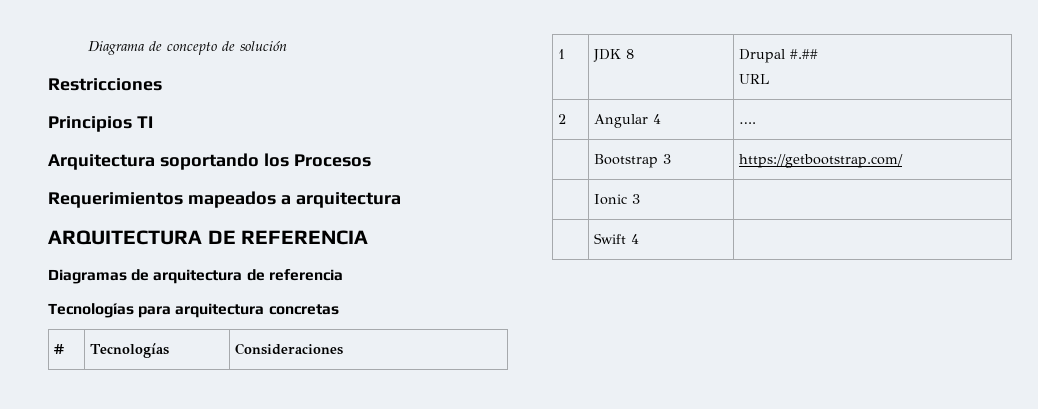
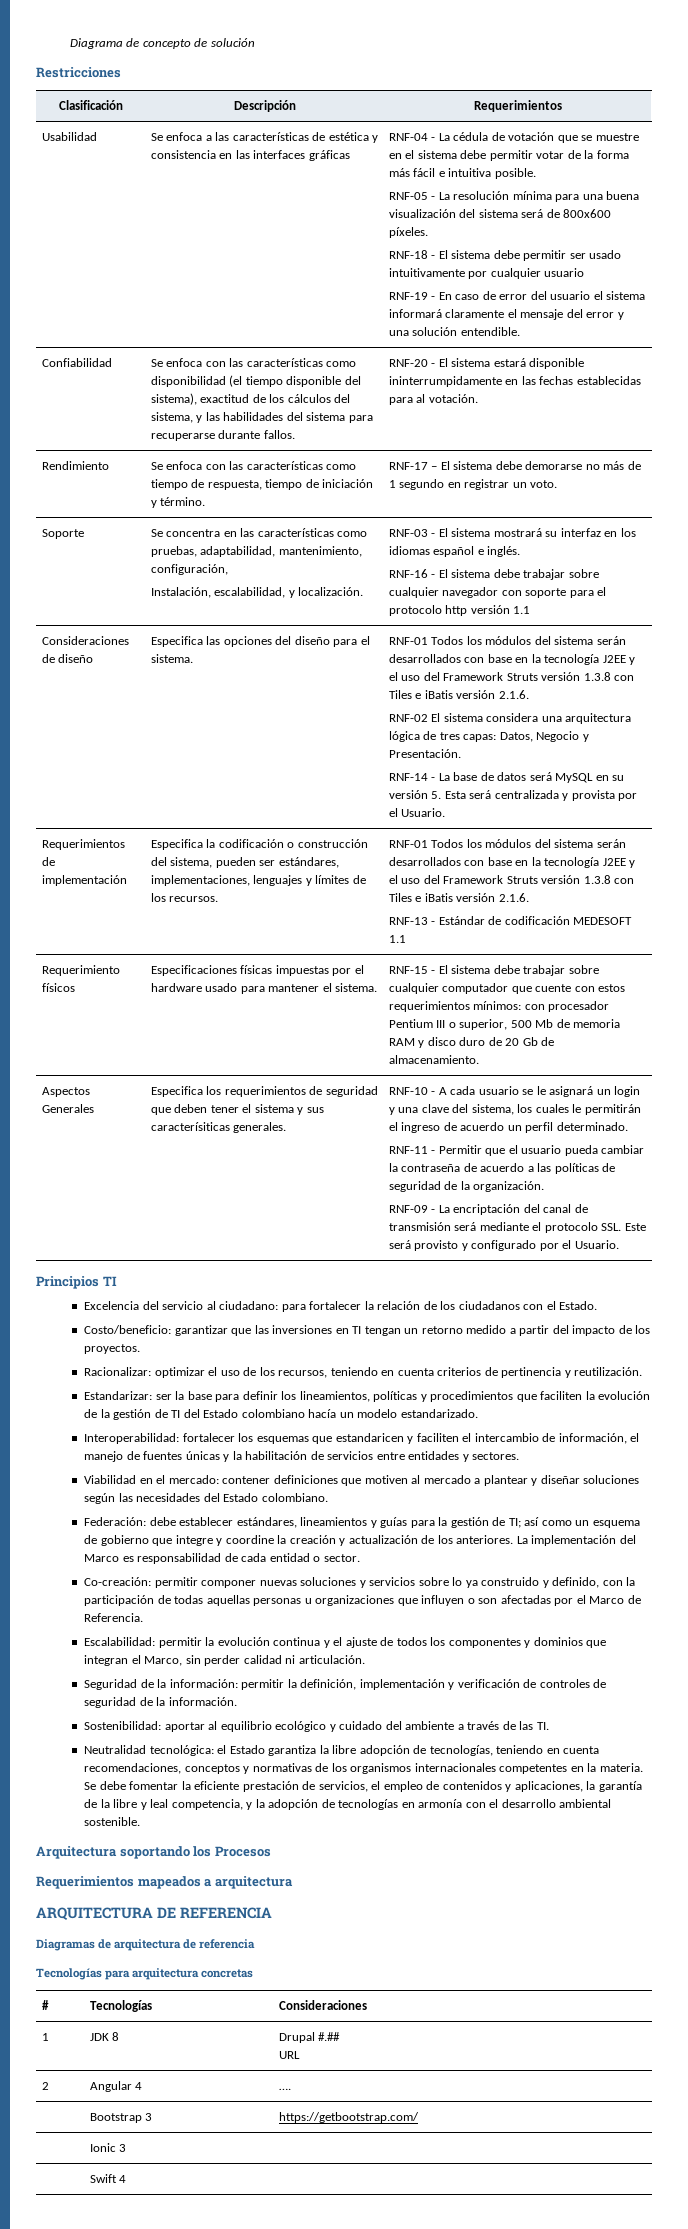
+ Clasificación | Descripción | Requerimientos
+ Usabilidad | Se enfoca a las características de estética y consistencia en las interfaces gráficas | RNF-04 - La cédula de votación que se muestre en el sistema debe permitir votar de la forma más fácil e intuitiva posible.
+ RNF-05 - La resolución mínima para una buena visualización del sistema será de 800x600 píxeles.
+ RNF-18 - El sistema debe permitir ser usado intuitivamente por cualquier usuario
+ RNF-19 - En caso de error del usuario el sistema informará claramente el mensaje del error y una solución entendible.
+ Confiabilidad | Se enfoca con las características como disponibilidad (el tiempo disponible del sistema), exactitud de los cálculos del sistema, y las habilidades del sistema para recuperarse durante fallos. | RNF-20 - El sistema estará disponible ininterrumpidamente en las fechas establecidas para al votación.
+ Rendimiento | Se enfoca con las características como tiempo de respuesta, tiempo de iniciación y término. | RNF-17 – El sistema debe demorarse no más de 1 segundo en registrar un voto.
+ Soporte | Se concentra en las características como pruebas, adaptabilidad, mantenimiento, configuración,
+ Instalación, escalabilidad, y localización. | RNF-03 - El sistema mostrará su interfaz en los idiomas español e inglés.
+ RNF-16 - El sistema debe trabajar sobre cualquier navegador con soporte para el protocolo http versión 1.1
+ Consideraciones de diseño | Especifica las opciones del diseño para el sistema. | RNF-01 Todos los módulos del sistema serán desarrollados con base en la tecnología J2EE y el uso del Framework Struts versión 1.3.8 con Tiles e iBatis versión 2.1.6.
+ RNF-02 El sistema considera una arquitectura lógica de tres capas: Datos, Negocio y Presentación.
+ RNF-14 - La base de datos será MySQL en su versión 5. Esta será centralizada y provista por el Usuario.
+ Requerimientos de implementación | Especifica la codificación o construcción del sistema, pueden ser estándares, implementaciones, lenguajes y límites de los recursos. | RNF-01 Todos los módulos del sistema serán desarrollados con base en la tecnología J2EE y el uso del Framework Struts versión 1.3.8 con Tiles e iBatis versión 2.1.6.
+ RNF-13 - Estándar de codificación MEDESOFT 1.1
+ Requerimiento físicos | Especificaciones físicas impuestas por el hardware usado para mantener el sistema. | RNF-15 - El sistema debe trabajar sobre cualquier computador que cuente con estos requerimientos mínimos: con procesador Pentium III o superior, 500 Mb de memoria RAM y disco duro de 20 Gb de almacenamiento.
+ Aspectos Generales | Especifica los requerimientos de seguridad que deben tener el sistema y sus caracterísiticas generales. | RNF-10 - A cada usuario se le asignará un login y una clave del sistema, los cuales le permitirán el ingreso de acuerdo un perfil determinado.
+ RNF-11 - Permitir que el usuario pueda cambiar la contraseña de acuerdo a las políticas de seguridad de la organización.
+ RNF-09 - La encriptación del canal de transmisión será mediante el protocolo SSL. Este será provisto y configurado por el Usuario.
  Principios TI
+ Excelencia del servicio al ciudadano: para fortalecer la relación de los ciudadanos con el Estado.
+ Costo/beneficio: garantizar que las inversiones en TI tengan un retorno medido a partir del impacto de los proyectos.
+ Racionalizar: optimizar el uso de los recursos, teniendo en cuenta criterios de pertinencia y reutilización.
+ Estandarizar: ser la base para definir los lineamientos, políticas y procedimientos que faciliten la evolución de la gestión de TI del Estado colombiano hacía un modelo estandarizado.
+ Interoperabilidad: fortalecer los esquemas que estandaricen y faciliten el intercambio de información, el manejo de fuentes únicas y la habilitación de servicios entre entidades y sectores.
+ Viabilidad en el mercado: contener definiciones que motiven al mercado a plantear y diseñar soluciones según las necesidades del Estado colombiano.
+ Federación: debe establecer estándares, lineamientos y guías para la gestión de TI; así como un esquema de gobierno que integre y coordine la creación y actualización de los anteriores. La implementación del Marco es responsabilidad de cada entidad o sector.
+ Co-creación: permitir componer nuevas soluciones y servicios sobre lo ya construido y definido, con la participación de todas aquellas personas u organizaciones que influyen o son afectadas por el Marco de Referencia.
+ Escalabilidad: permitir la evolución continua y el ajuste de todos los componentes y dominios que integran el Marco, sin perder calidad ni articulación.
+ Seguridad de la información: permitir la definición, implementación y verificación de controles de seguridad de la información.
+ Sostenibilidad: aportar al equilibrio ecológico y cuidado del ambiente a través de las TI.
+ Neutralidad tecnológica: el Estado garantiza la libre adopción de tecnologías, teniendo en cuenta recomendaciones, conceptos y normativas de los organismos internacionales competentes en la materia. Se debe fomentar la eficiente prestación de servicios, el empleo de contenidos y aplicaciones, la garantía de la libre y leal competencia, y la adopción de tecnologías en armonía con el desarrollo ambiental sostenible.

